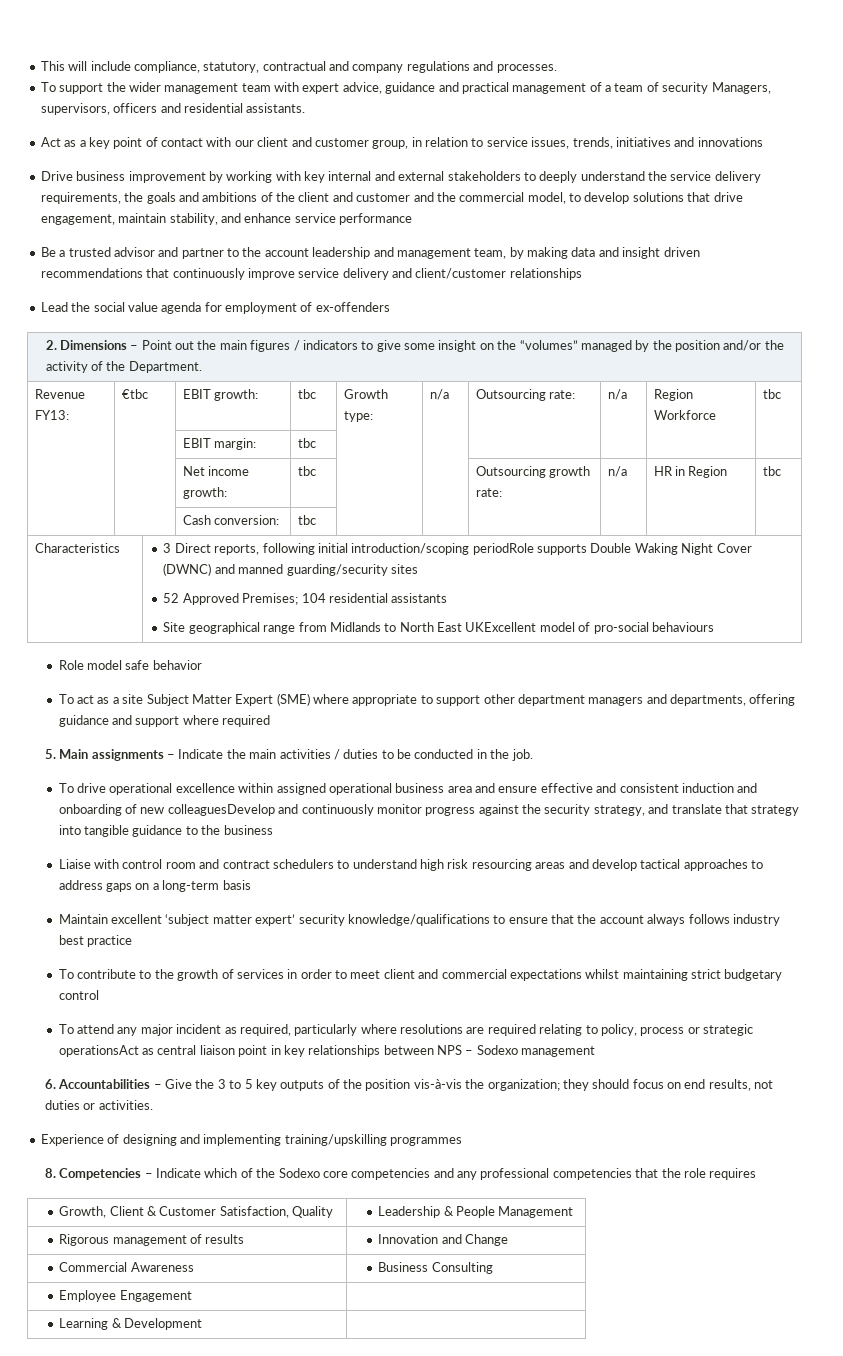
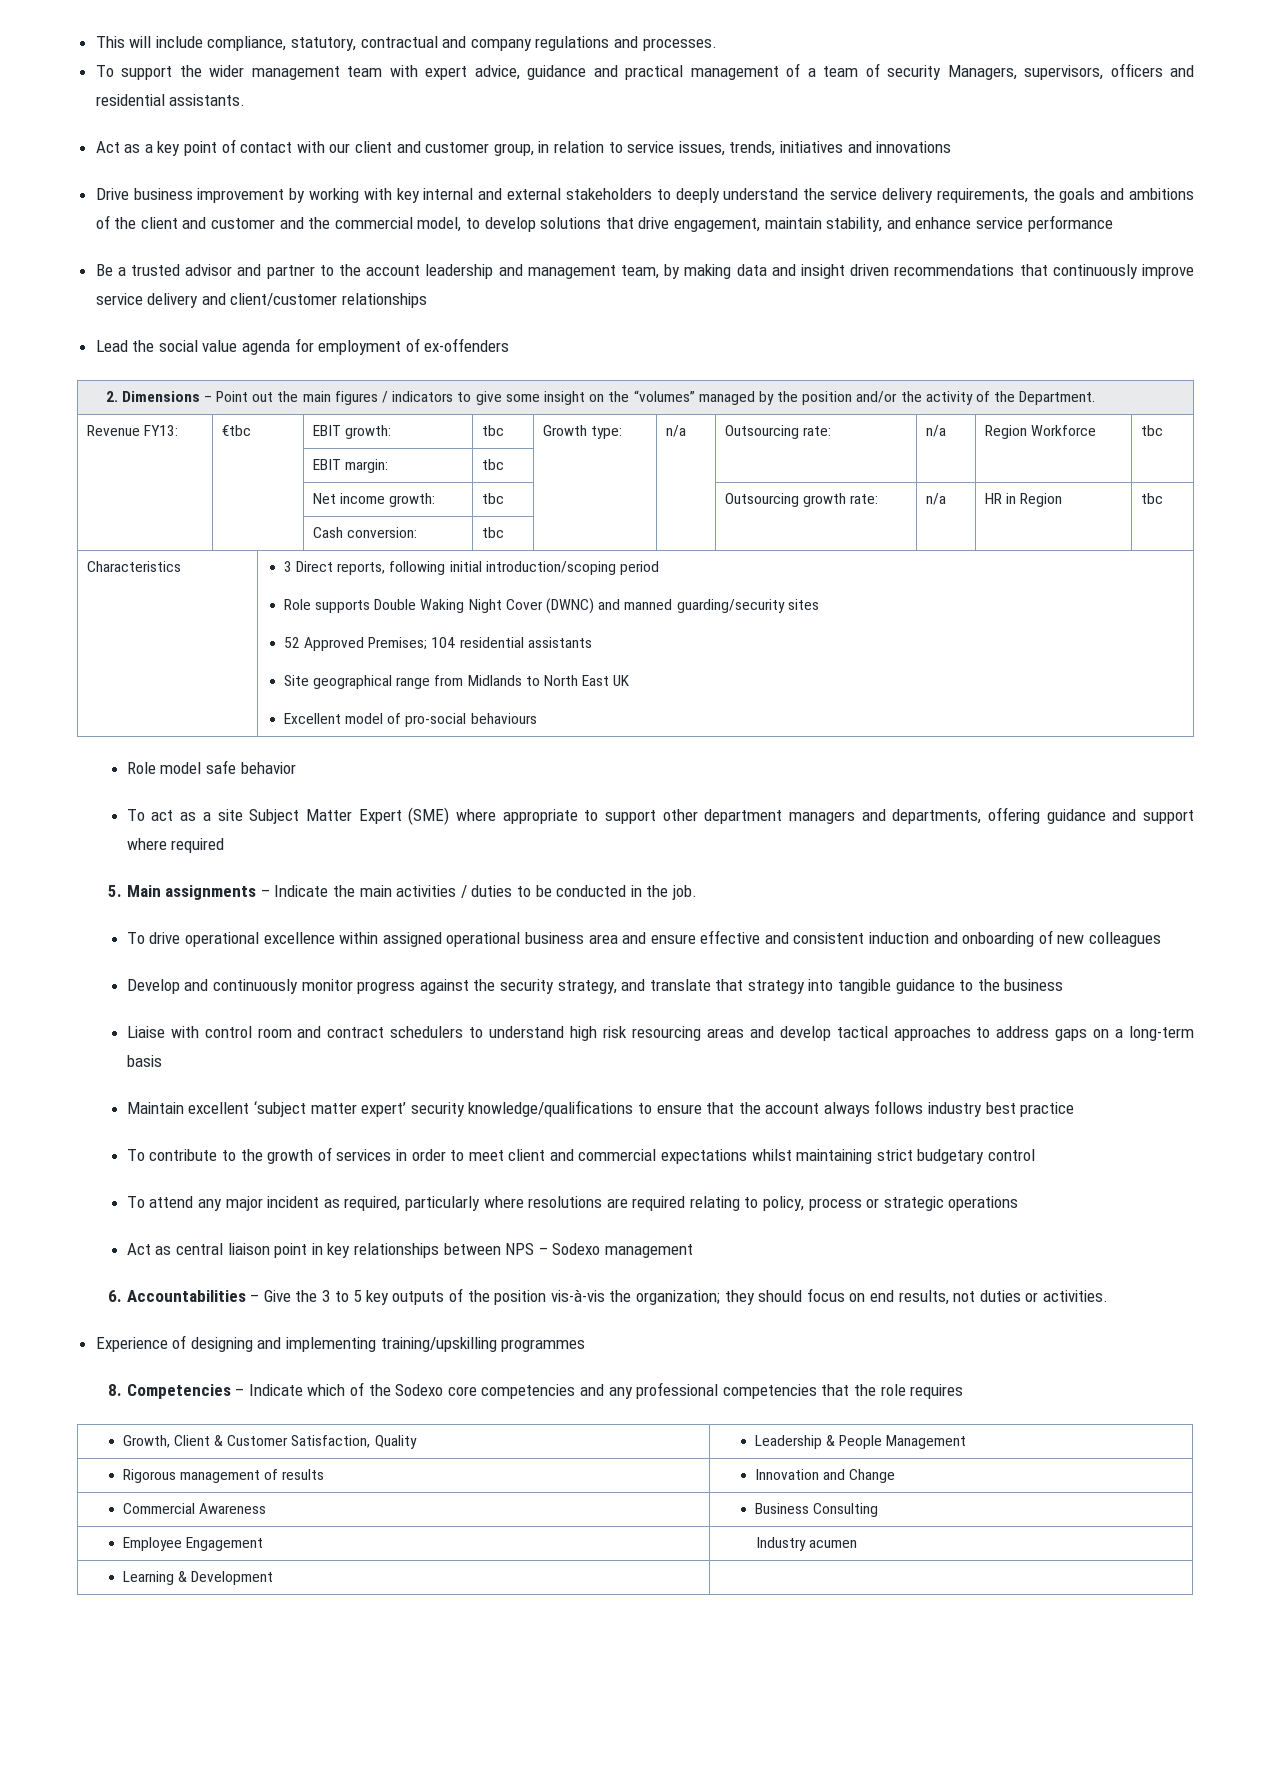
- Characteristics | 3 Direct reports, following initial introduction/scoping periodRole supports Double Waking Night Cover (DWNC) and manned guarding/security sites
+ Characteristics | 3 Direct reports, following initial introduction/scoping period
+ Role supports Double Waking Night Cover (DWNC) and manned guarding/security sites
  52 Approved Premises; 104 residential assistants
- Site geographical range from Midlands to North East UKExcellent model of pro-social behaviours
+ Site geographical range from Midlands to North East UK
+ Excellent model of pro-social behaviours
- To drive operational excellence within assigned operational business area and ensure effective and consistent induction and onboarding of new colleaguesDevelop and continuously monitor progress against the security strategy, and translate that strategy into tangible guidance to the business
+ To drive operational excellence within assigned operational business area and ensure effective and consistent induction and onboarding of new colleagues
+ Develop and continuously monitor progress against the security strategy, and translate that strategy into tangible guidance to the business
- To attend any major incident as required, particularly where resolutions are required relating to policy, process or strategic operationsAct as central liaison point in key relationships between NPS – Sodexo management
+ To attend any major incident as required, particularly where resolutions are required relating to policy, process or strategic operations
+ Act as central liaison point in key relationships between NPS – Sodexo management
- Employee Engagement |
+ Employee Engagement | Industry acumen

